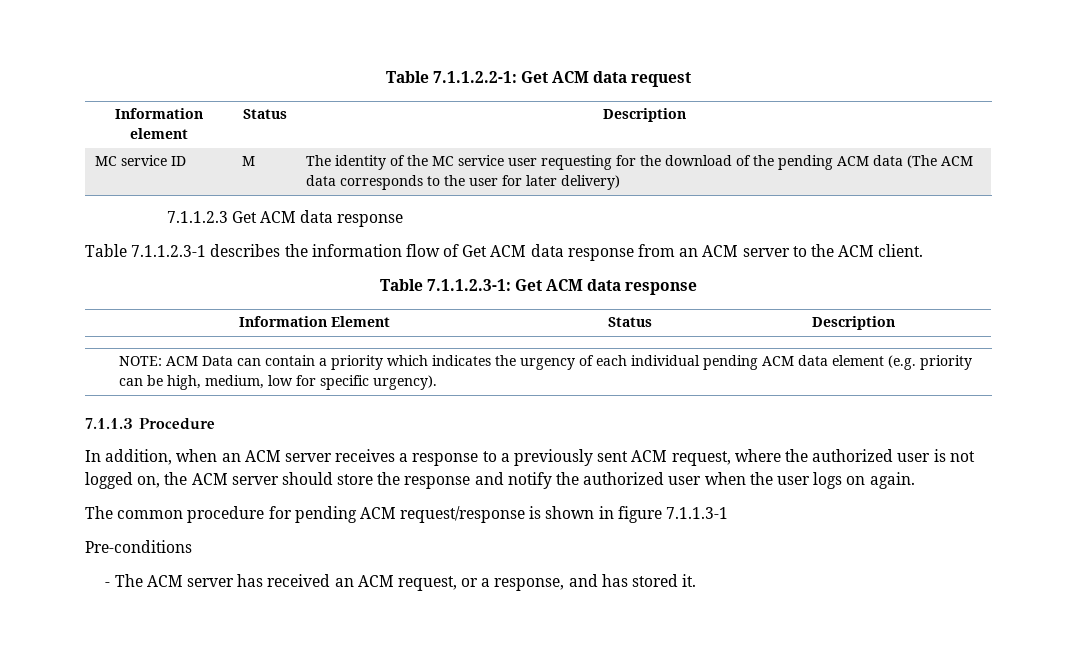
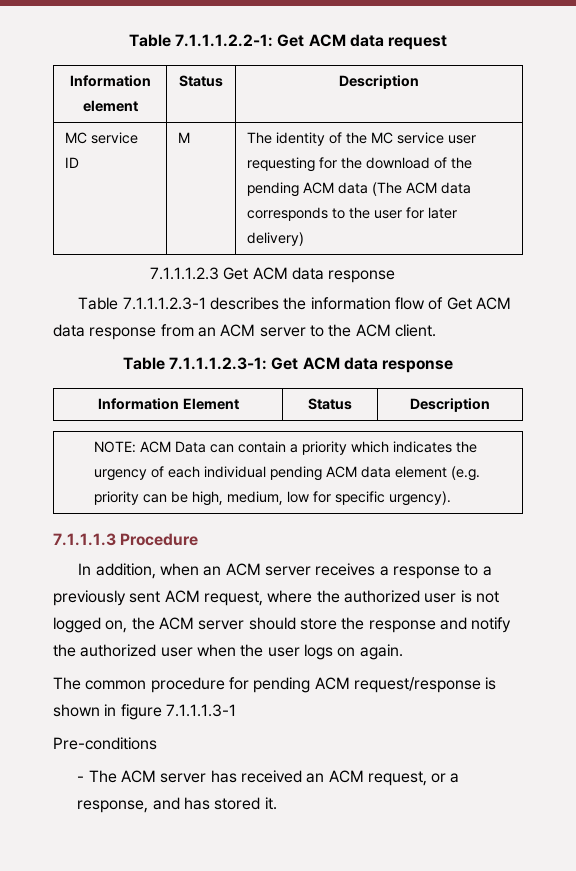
- Table 7.1.1.2.2-1: Get ACM data request
+ Table 7.1.1.1.2.2-1: Get ACM data request
- 7.1.1.2.3 Get ACM data response
+ 7.1.1.1.2.3 Get ACM data response
- Table 7.1.1.2.3-1 describes the information flow of Get ACM data response from an ACM server to the ACM client.
+ Table 7.1.1.1.2.3-1 describes the information flow of Get ACM data response from an ACM server to the ACM client.
- Table 7.1.1.2.3-1: Get ACM data response
+ Table 7.1.1.1.2.3-1: Get ACM data response
- 7.1.1.3 Procedure
+ 7.1.1.1.3 Procedure
- The common procedure for pending ACM request/response is shown in figure 7.1.1.3-1
+ The common procedure for pending ACM request/response is shown in figure 7.1.1.1.3-1

